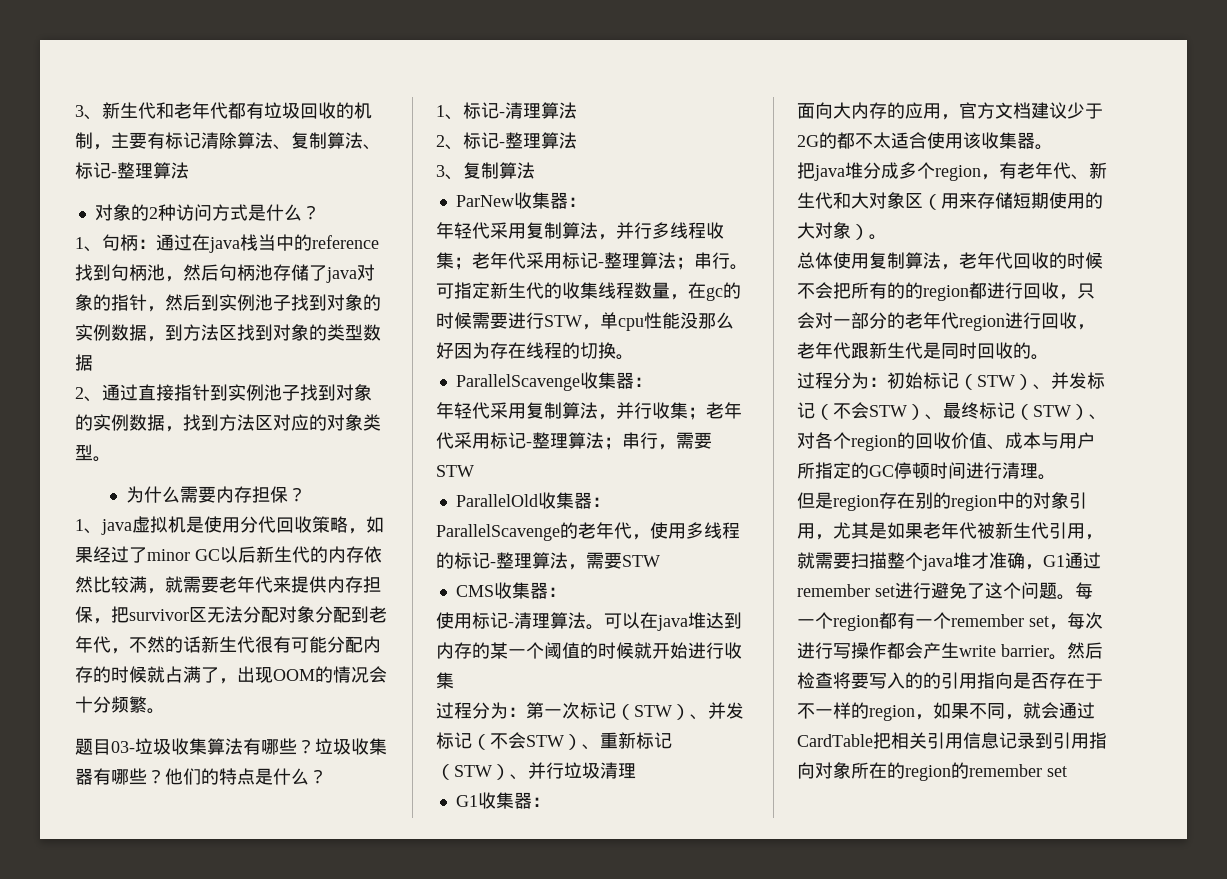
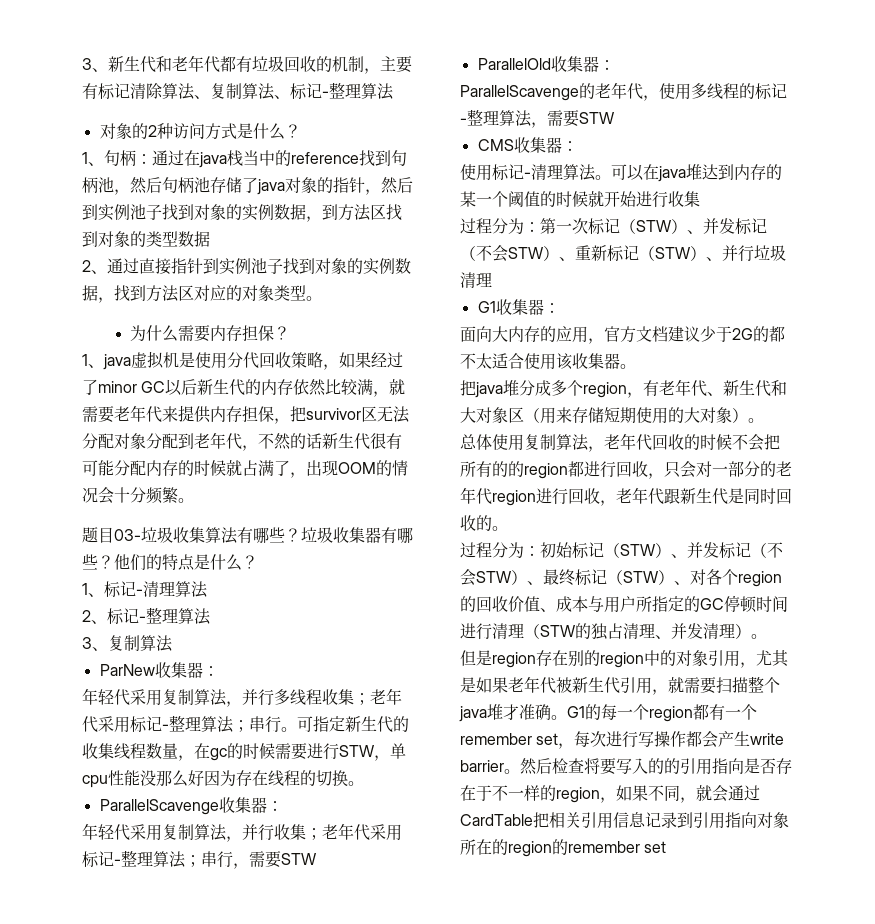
- 过程分为：初始标记（STW）、并发标记（不会STW）、最终标记（STW）、对各个region的回收价值、成本与用户所指定的GC停顿时间进行清理。
+ 过程分为：初始标记（STW）、并发标记（不会STW）、最终标记（STW）、对各个region的回收价值、成本与用户所指定的GC停顿时间进行清理（STW的独占清理、并发清理）。
- 但是region存在别的region中的对象引用，尤其是如果老年代被新生代引用，就需要扫描整个java堆才准确，G1通过remember set进行避免了这个问题。每一个region都有一个remember set，每次进行写操作都会产生write barrier。
+ 但是region存在别的region中的对象引用，尤其是如果老年代被新生代引用，就需要扫描整个java堆才准确。G1的每一个region都有一个remember set，每次进行写操作都会产生write barrier。

